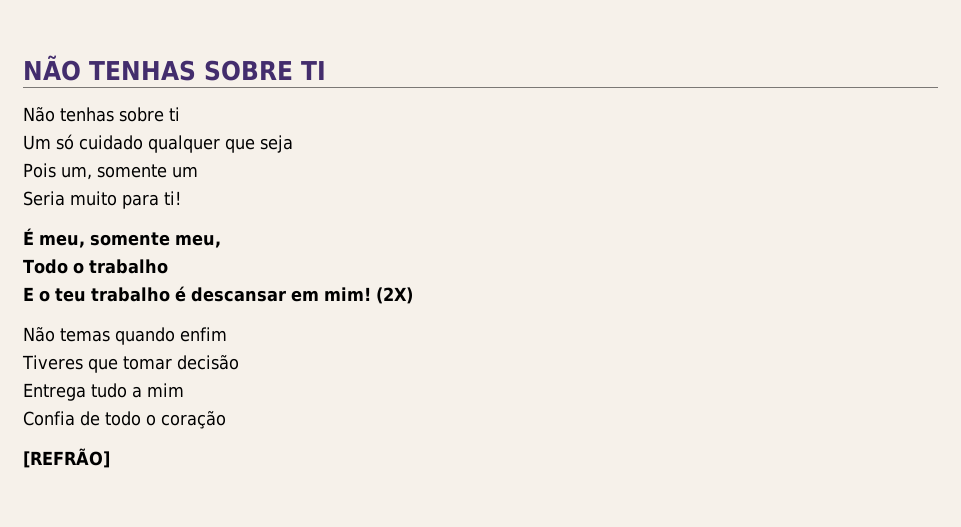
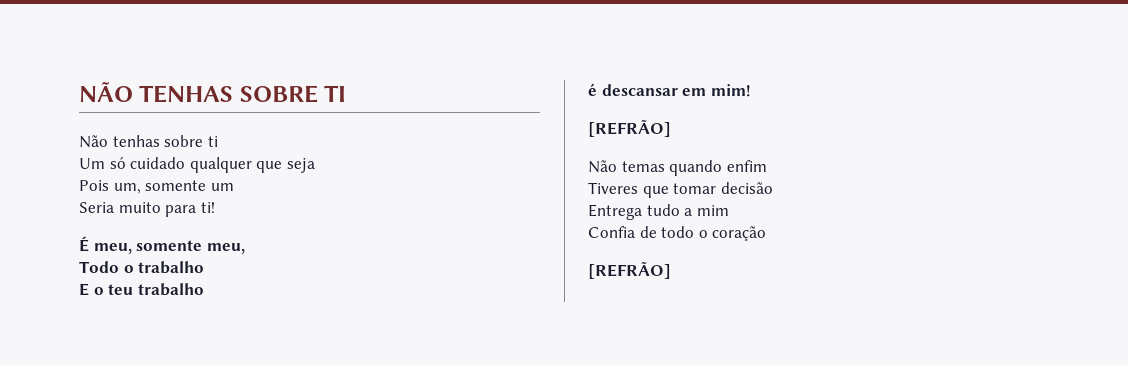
- E o teu trabalho é descansar em mim! (2X)
+ E o teu trabalho
+ é descansar em mim!
+ [REFRÃO]

